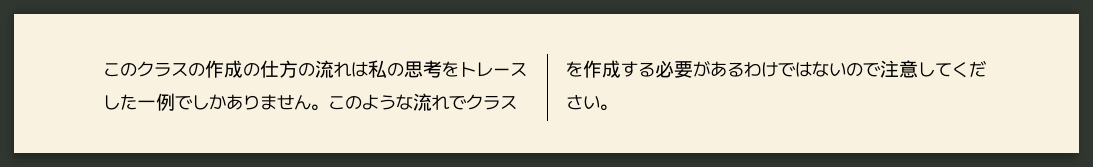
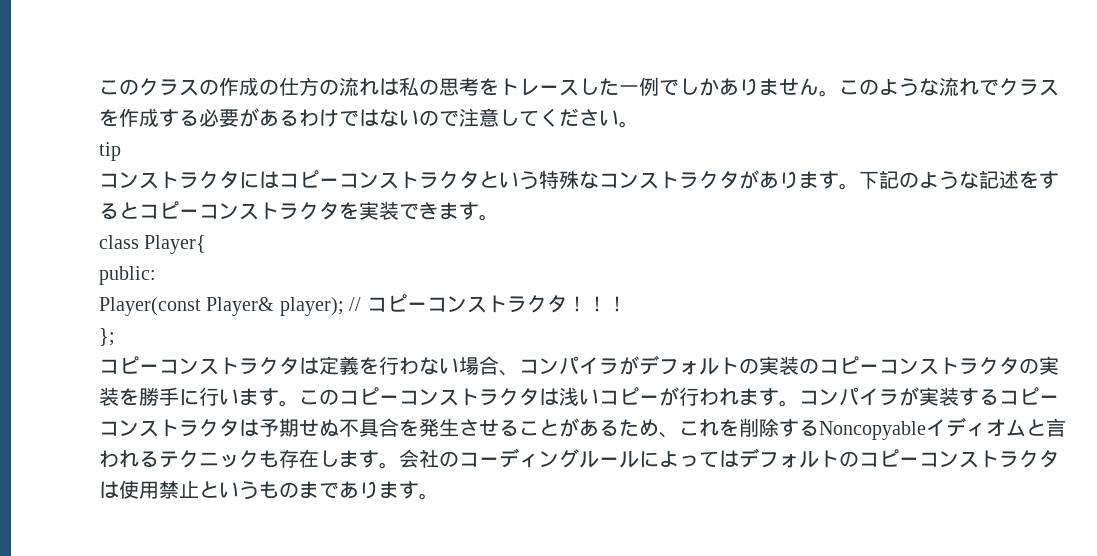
+ tip
+ コンストラクタにはコピーコンストラクタという特殊なコンストラクタがあります。下記のような記述をするとコピーコンストラクタを実装できます。
+ class Player{
+ public:
+ Player(const Player& player); // コピーコンストラクタ！！！
+ };
+ コピーコンストラクタは定義を行わない場合、コンパイラがデフォルトの実装のコピーコンストラクタの実装を勝手に行います。このコピーコンストラクタは浅いコピーが行われます。コンパイラが実装するコピーコンストラクタは予期せぬ不具合を発生させることがあるため、これを削除するNoncopyableイディオムと言われるテクニックも存在します。会社のコーディングルールによってはデフォルトのコピーコンストラクタは使用禁止というものまであります。

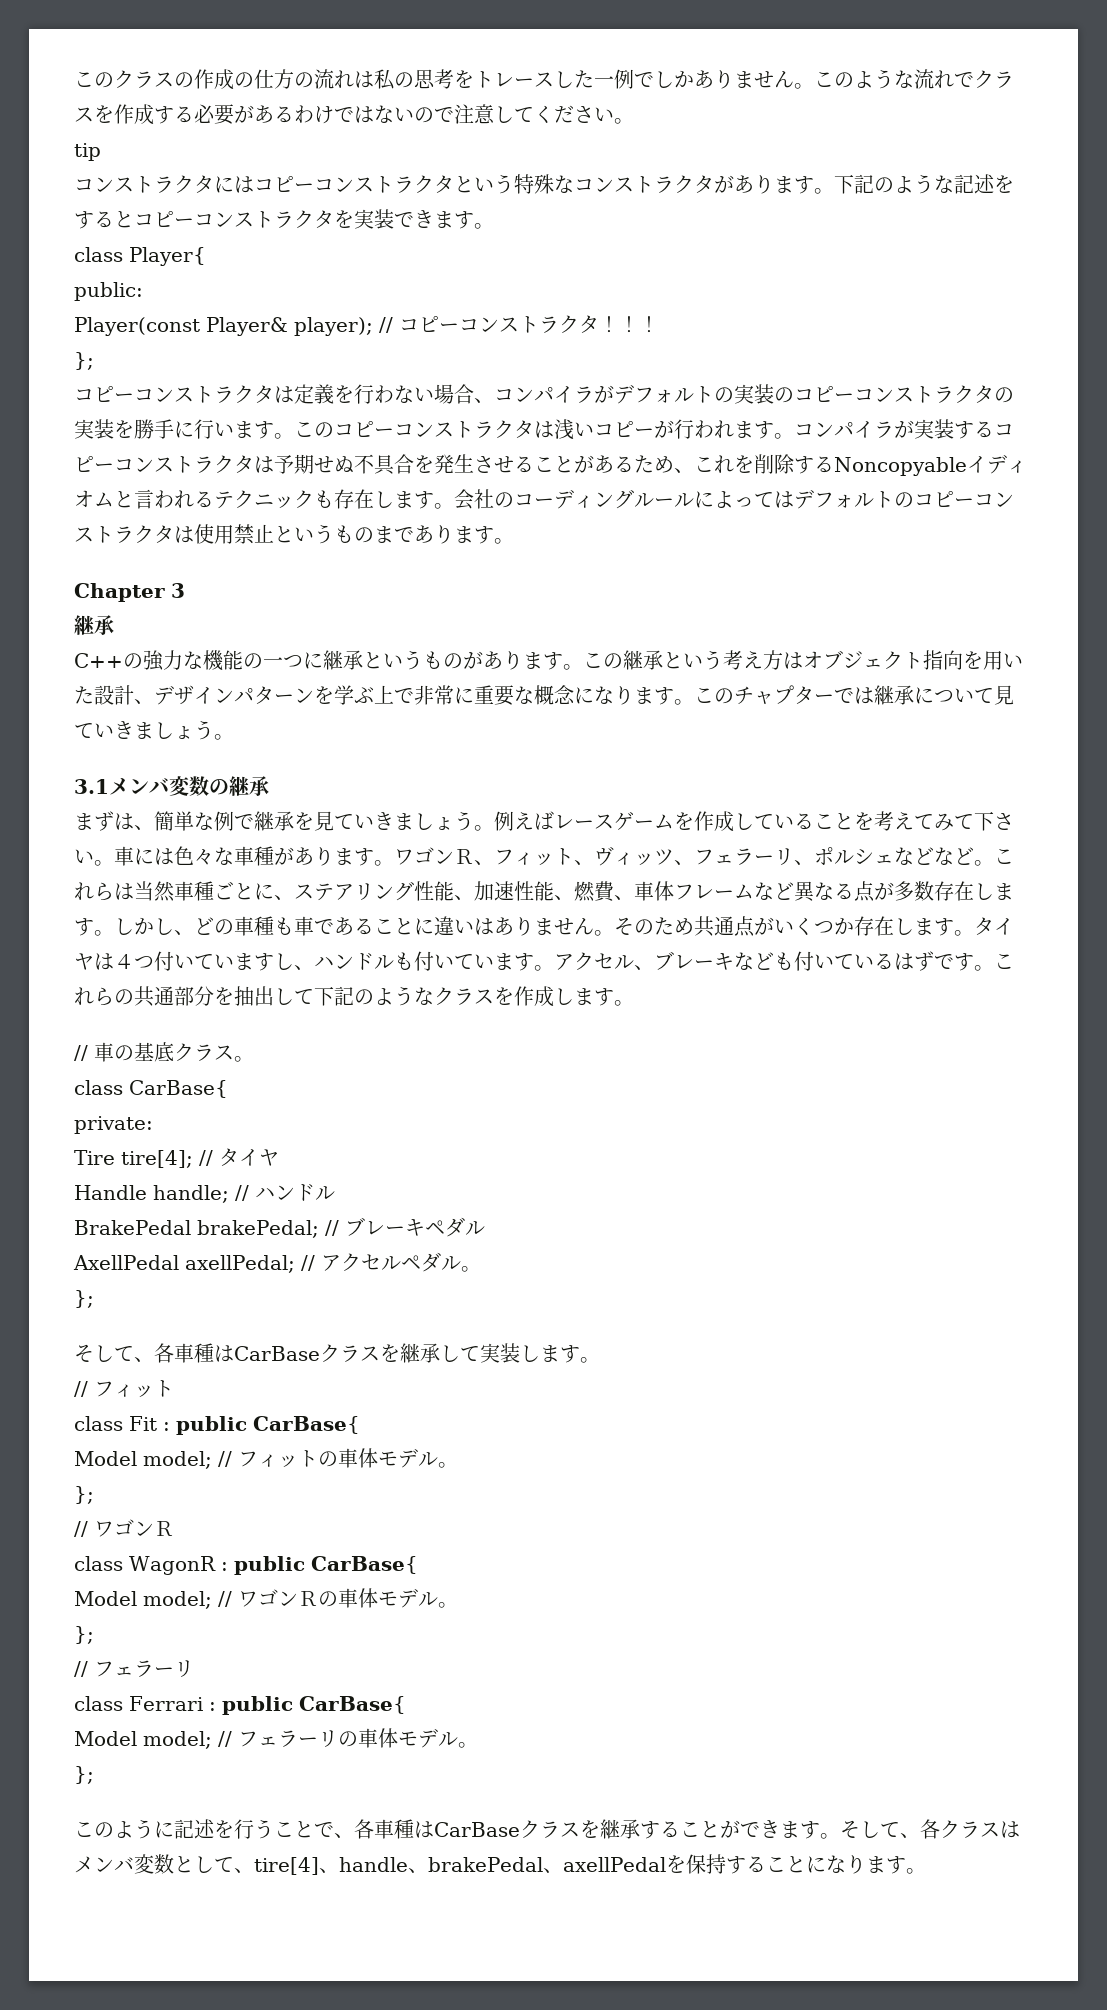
+ Chapter 3
+ 継承
+ C++の強力な機能の一つに継承というものがあります。この継承という考え方はオブジェクト指向を用いた設計、デザインパターンを学ぶ上で非常に重要な概念になります。このチャプターでは継承について見ていきましょう。
+ 3.1メンバ変数の継承
+ まずは、簡単な例で継承を見ていきましょう。例えばレースゲームを作成していることを考えてみて下さい。車には色々な車種があります。ワゴンＲ、フィット、ヴィッツ、フェラーリ、ポルシェなどなど。これらは当然車種ごとに、ステアリング性能、加速性能、燃費、車体フレームなど異なる点が多数存在します。しかし、どの車種も車であることに違いはありません。そのため共通点がいくつか存在します。タイヤは４つ付いていますし、ハンドルも付いています。アクセル、ブレーキなども付いているはずです。これらの共通部分を抽出して下記のようなクラスを作成します。
+ // 車の基底クラス。
+ class CarBase{
+ private:
+ Tire tire[4]; // タイヤ
+ Handle handle; // ハンドル
+ BrakePedal brakePedal; // ブレーキペダル
+ AxellPedal axellPedal; // アクセルペダル。
+ };
+ そして、各車種はCarBaseクラスを継承して実装します。
+ // フィット
+ class Fit : public CarBase{
+ Model model; // フィットの車体モデル。
+ };
+ // ワゴンＲ
+ class WagonR : public CarBase{
+ Model model; // ワゴンＲの車体モデル。
+ };
+ // フェラーリ
+ class Ferrari : public CarBase{
+ Model model; // フェラーリの車体モデル。
+ };
+ このように記述を行うことで、各車種はCarBaseクラスを継承することができます。そして、各クラスはメンバ変数として、tire[4]、handle、brakePedal、axellPedalを保持することになります。

